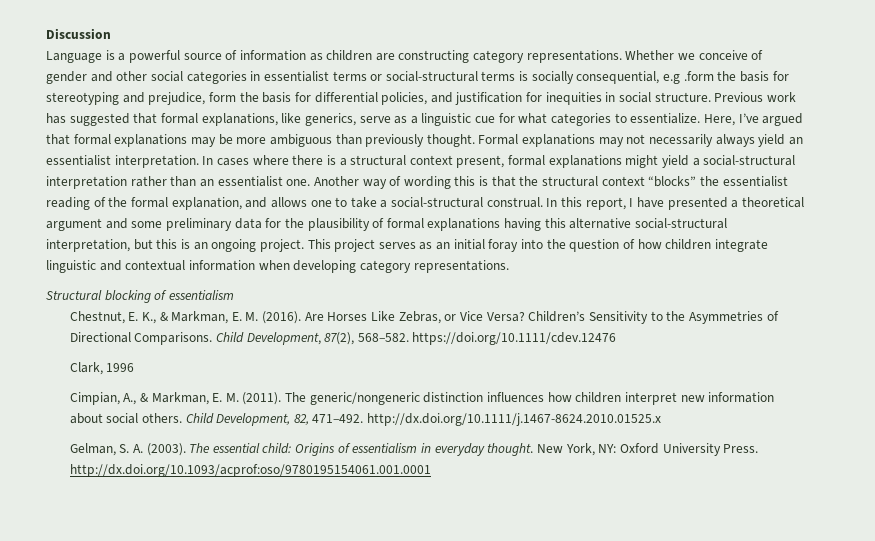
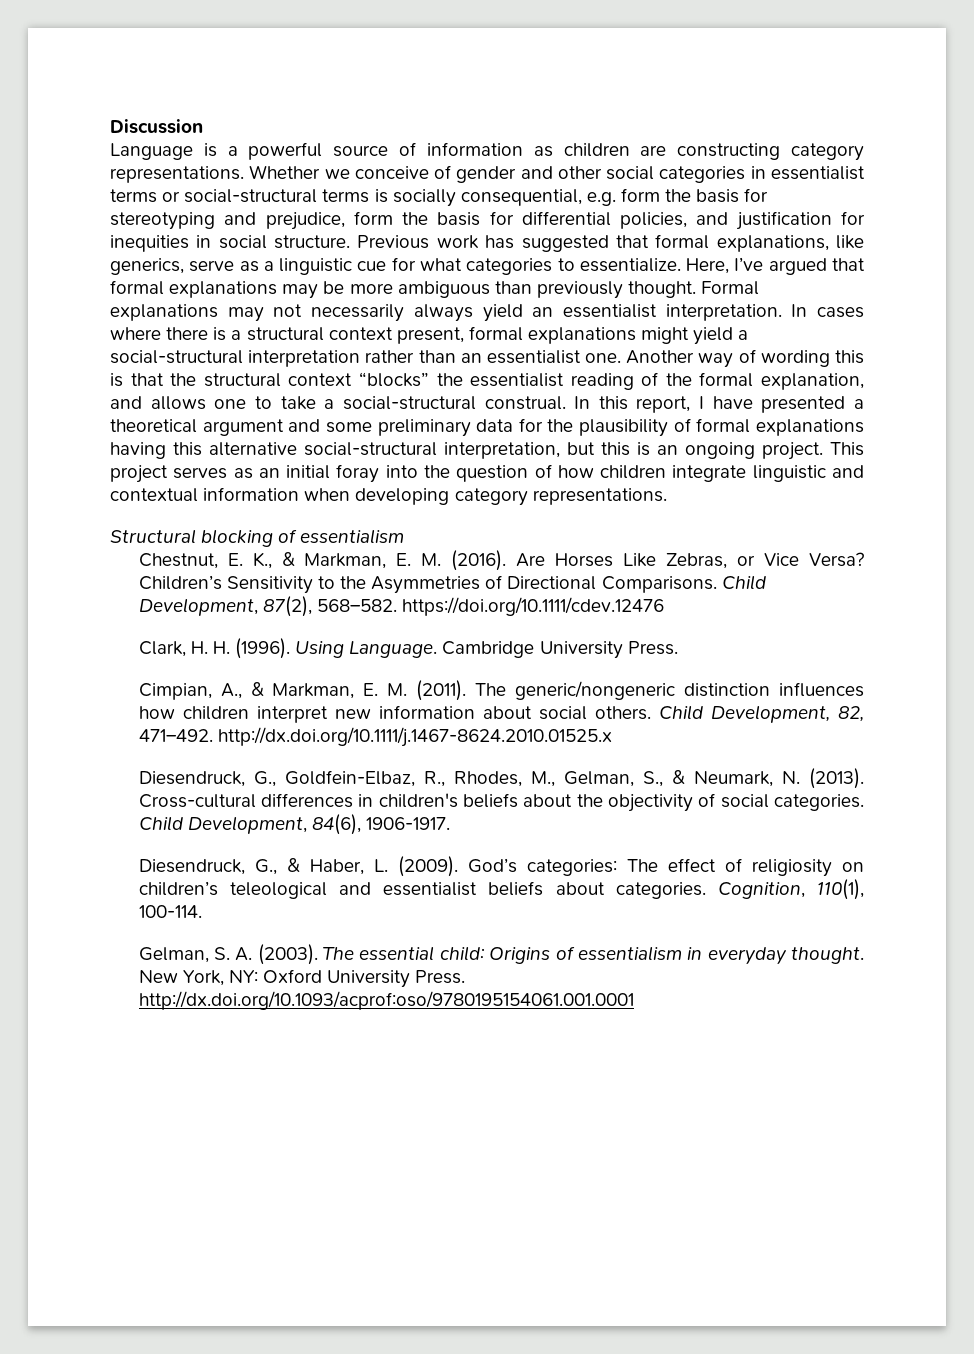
- Whether we conceive of gender and other social categories in essentialist terms or social-structural terms is socially consequential, e.g .form the basis for stereotyping and prejudice, form the basis for differential policies, and justification for inequities in social structure.
+ Whether we conceive of gender and other social categories in essentialist terms or social-structural terms is socially consequential, e.g. form the basis for stereotyping and prejudice, form the basis for differential policies, and justification for inequities in social structure.
- Clark, 1996
+ Clark, H. H. (1996). Using Language. Cambridge University Press.
+ Diesendruck, G., Goldfein‐Elbaz, R., Rhodes, M., Gelman, S., & Neumark, N. (2013). Cross‐cultural differences in children's beliefs about the objectivity of social categories. Child Development, 84(6), 1906-1917.
+ Diesendruck, G., & Haber, L. (2009). God’s categories: The effect of religiosity on children’s teleological and essentialist beliefs about categories. Cognition, 110(1), 100-114.

